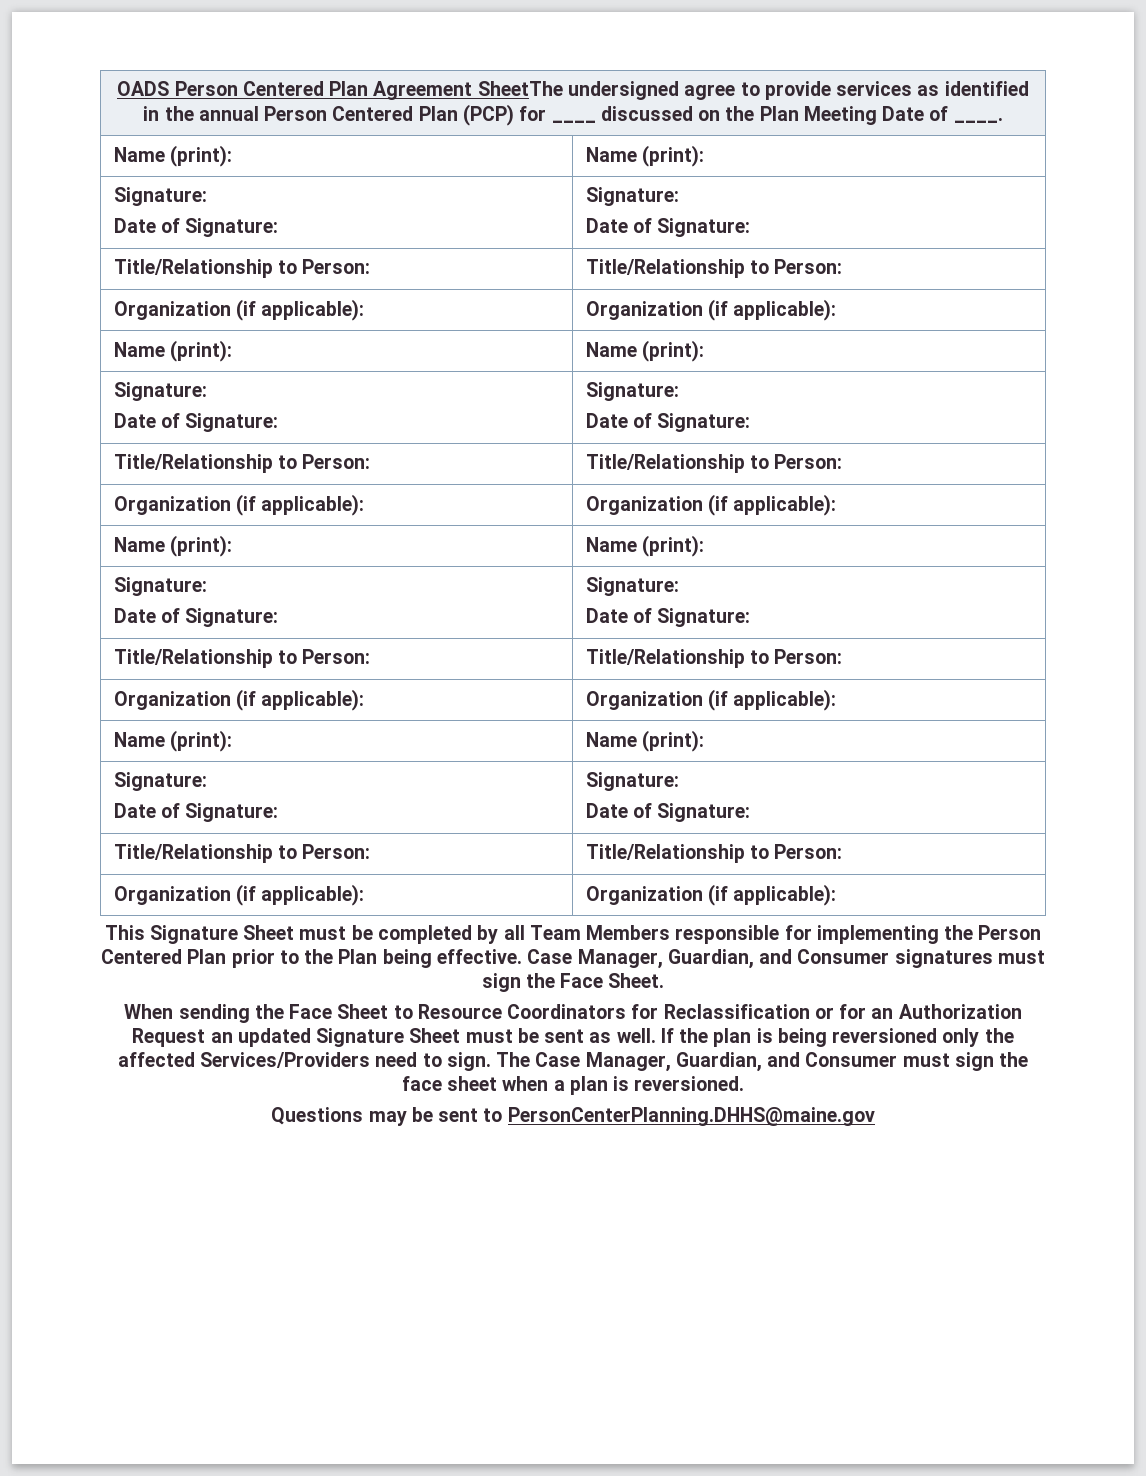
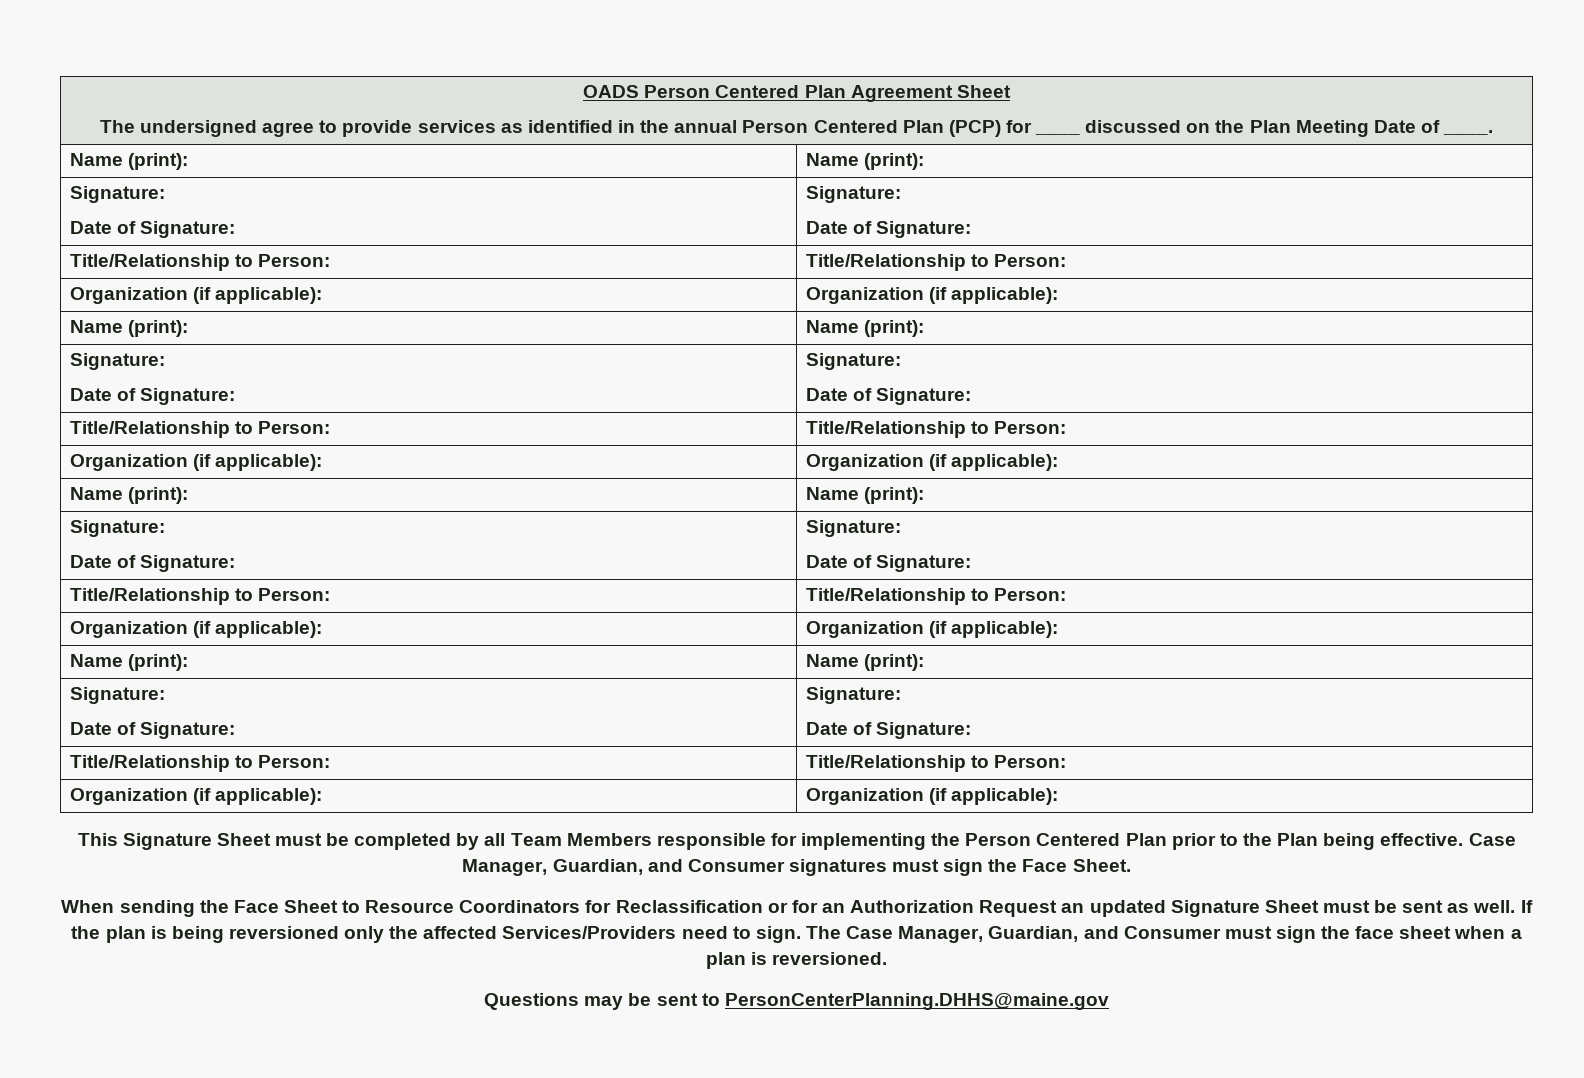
- OADS Person Centered Plan Agreement SheetThe undersigned agree to provide services as identified in the annual Person Centered Plan (PCP) for ____ discussed on the Plan Meeting Date of ____.
+ OADS Person Centered Plan Agreement Sheet
+ The undersigned agree to provide services as identified in the annual Person Centered Plan (PCP) for ____ discussed on the Plan Meeting Date of ____.

